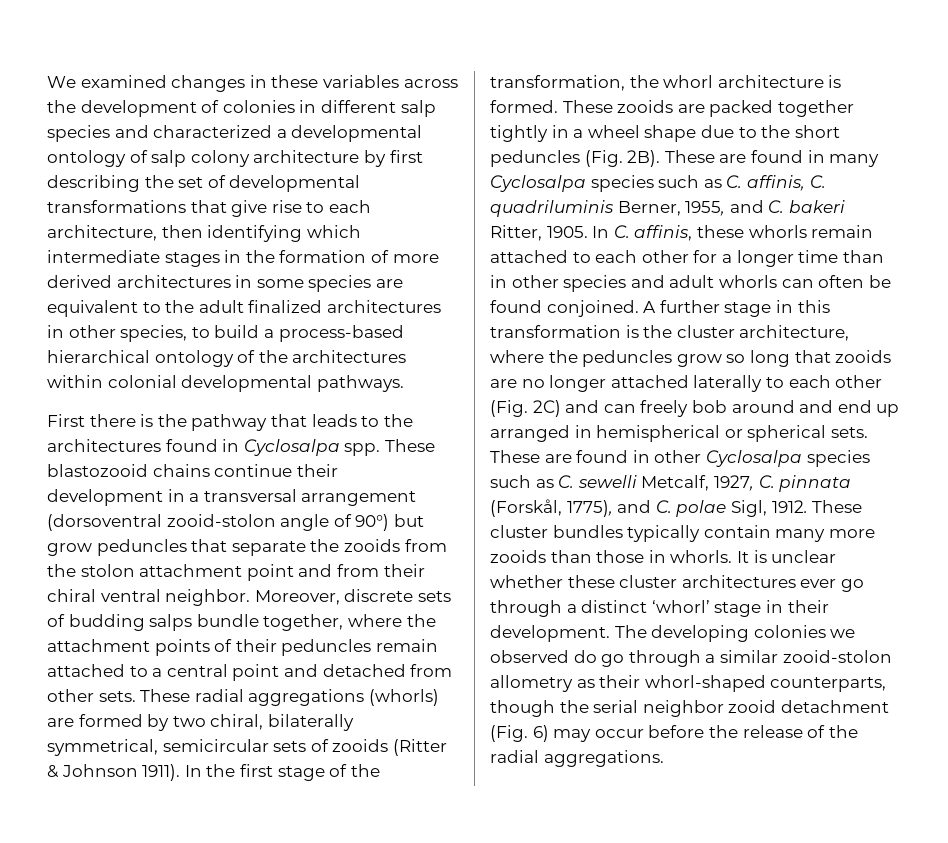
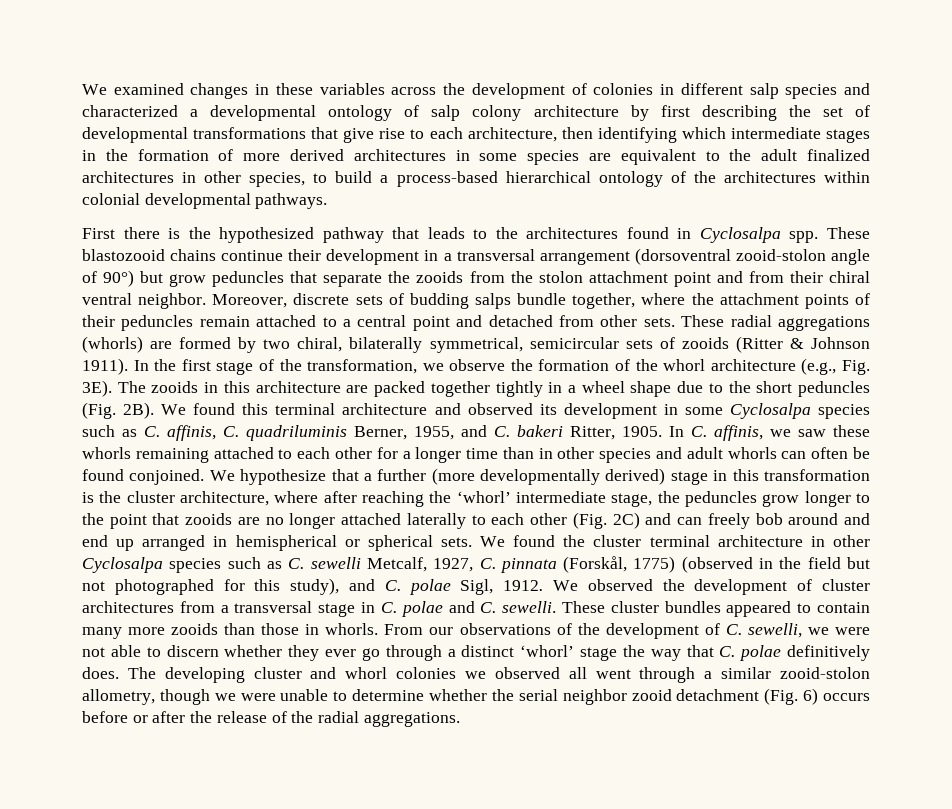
- First there is the pathway that leads to the architectures found in Cyclosalpa spp.
+ First there is the hypothesized pathway that leads to the architectures found in Cyclosalpa spp.
- In the first stage of the transformation, the whorl architecture is formed. These zooids are packed together tightly in a wheel shape due to the short peduncles (Fig. 2B).
+ In the first stage of the transformation, we observe the formation of the whorl architecture (e.g., Fig. 3E). The zooids in this architecture are packed together tightly in a wheel shape due to the short peduncles (Fig. 2B).
- These are found in many Cyclosalpa species such as C. affinis, C. quadriluminis Berner, 1955, and C. bakeri Ritter, 1905.
+ We found this terminal architecture and observed its development in some Cyclosalpa species such as C. affinis, C. quadriluminis Berner, 1955, and C. bakeri Ritter, 1905.
- In C. affinis, these whorls remain attached to each other for a longer time than in other species and adult whorls can often be found conjoined.
+ In C. affinis, we saw these whorls remaining attached to each other for a longer time than in other species and adult whorls can often be found conjoined.
- A further stage in this transformation is the cluster architecture, where the peduncles grow so long that zooids are no longer attached laterally to each other (Fig. 2C) and can freely bob around and end up arranged in hemispherical or spherical sets.
+ We hypothesize that a further (more developmentally derived) stage in this transformation is the cluster architecture, where after reaching the ‘whorl’ intermediate stage, the peduncles grow longer to the point that zooids are no longer attached laterally to each other (Fig. 2C) and can freely bob around and end up arranged in hemispherical or spherical sets.
- These are found in other Cyclosalpa species such as C. sewelli Metcalf, 1927, C. pinnata (Forskål, 1775), and C. polae Sigl, 1912.
+ We found the cluster terminal architecture in other Cyclosalpa species such as C. sewelli Metcalf, 1927, C. pinnata (Forskål, 1775) (observed in the field but not photographed for this study), and C. polae Sigl, 1912.
+ We observed the development of cluster architectures from a transversal stage in C. polae and C. sewelli.
- These cluster bundles typically contain many more zooids than those in whorls.
+ These cluster bundles appeared to contain many more zooids than those in whorls.
- It is unclear whether these cluster architectures ever go through a distinct ‘whorl’ stage in their development. The developing colonies we observed do go through a similar zooid-stolon allometry as their whorl-shaped counterparts, though the serial neighbor zooid detachment (Fig. 6) may occur before the release of the radial aggregations.
+ From our observations of the development of C. sewelli, we were not able to discern whether they ever go through a distinct ‘whorl’ stage the way that C. polae definitively does. The developing cluster and whorl colonies we observed all went through a similar zooid-stolon allometry, though we were unable to determine whether the serial neighbor zooid detachment (Fig. 6) occurs before or after the release of the radial aggregations.

